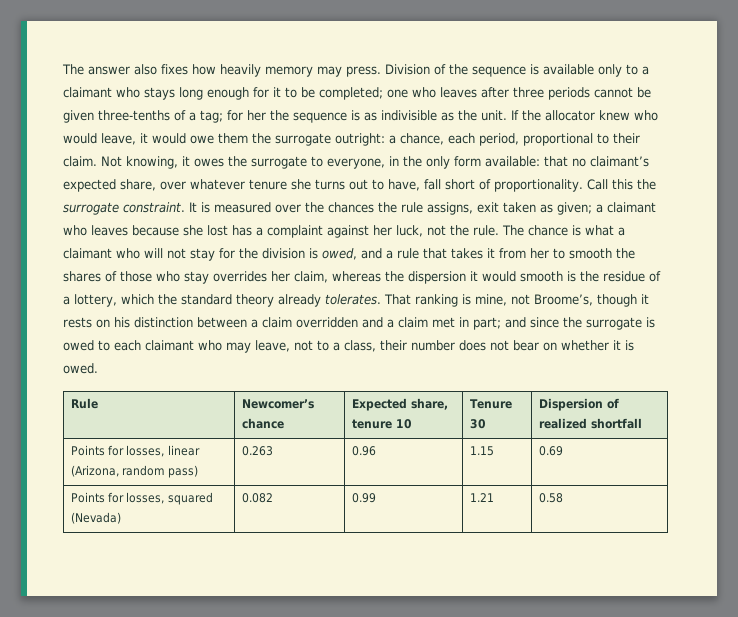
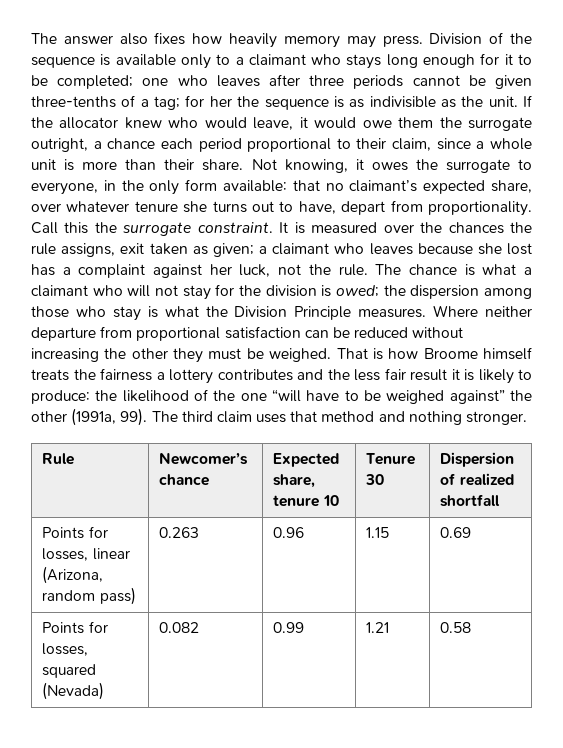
- If the allocator knew who would leave, it would owe them the surrogate outright: a chance, each period, proportional to their claim.
+ If the allocator knew who would leave, it would owe them the surrogate outright, a chance each period proportional to their claim, since a whole unit is more than their share.
- Not knowing, it owes the surrogate to everyone, in the only form available: that no claimant’s expected share, over whatever tenure she turns out to have, fall short of proportionality.
+ Not knowing, it owes the surrogate to everyone, in the only form available: that no claimant’s expected share, over whatever tenure she turns out to have, depart from proportionality.
- The chance is what a claimant who will not stay for the division is owed, and a rule that takes it from her to smooth the shares of those who stay overrides her claim, whereas the dispersion it would smooth is the residue of a lottery, which the standard theory already tolerates. That ranking is mine, not Broome’s, though it rests on his distinction between a claim overridden and a claim met in part; and since the surrogate is owed to each claimant who may leave, not to a class, their number does not bear on whether it is owed.
+ The chance is what a claimant who will not stay for the division is owed; the dispersion among those who stay is what the Division Principle measures. Where neither departure from proportional satisfaction can be reduced without increasing the other they must be weighed. That is how Broome himself treats the fairness a lottery contributes and the less fair result it is likely to produce: the likelihood of the one “will have to be weighed against” the other (1991a, 99). The third claim uses that method and nothing stronger.

